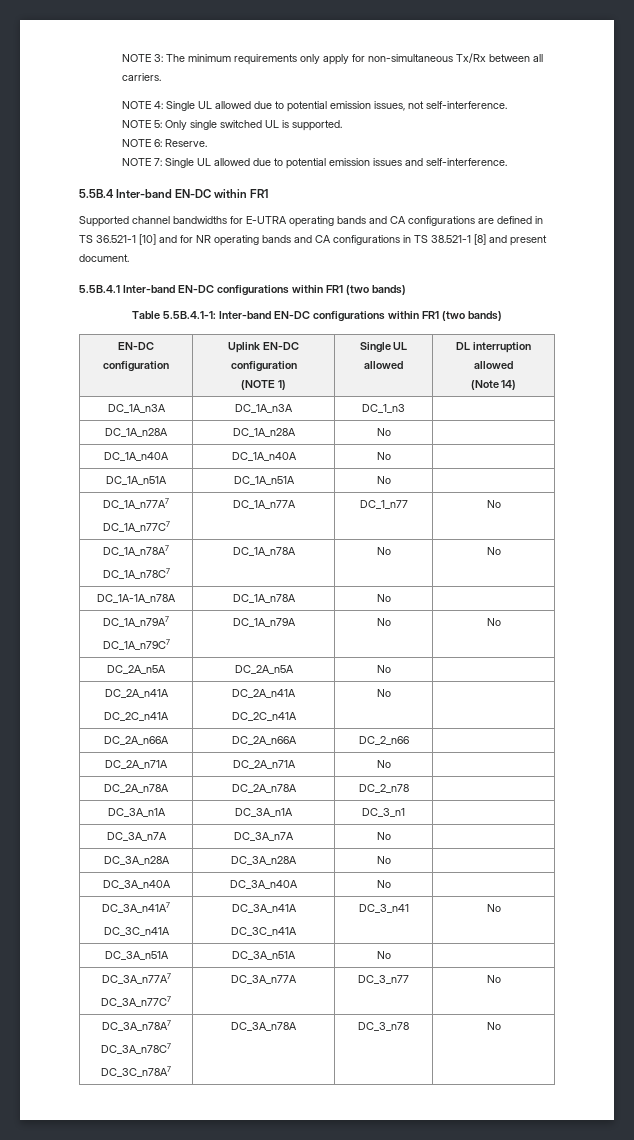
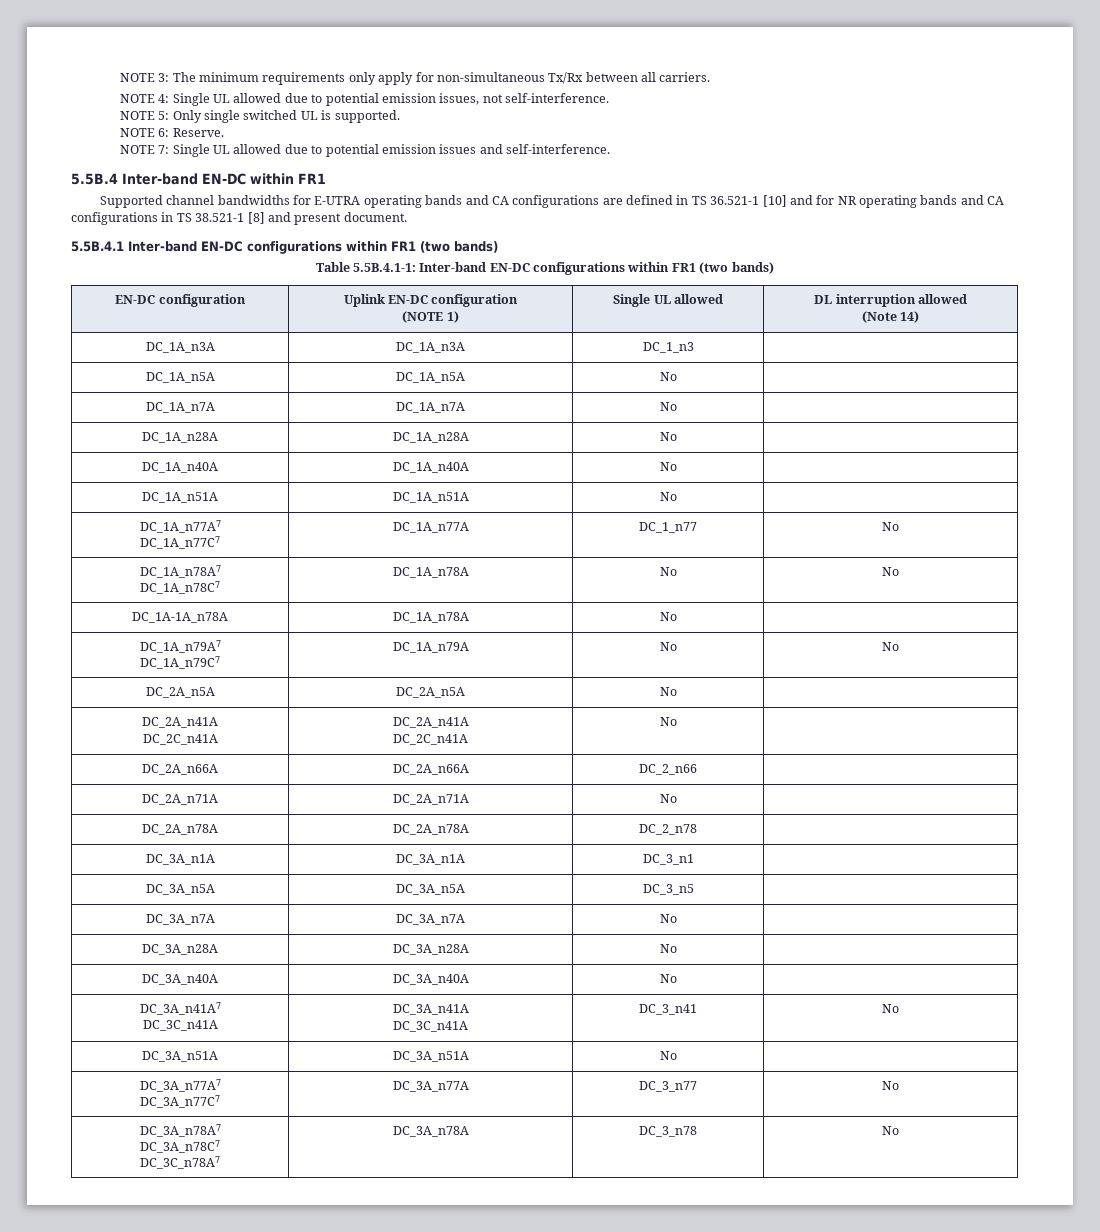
+ DC_1A_n5A | DC_1A_n5A | No |
+ DC_1A_n7A | DC_1A_n7A | No |
+ DC_3A_n5A | DC_3A_n5A | DC_3_n5 |

